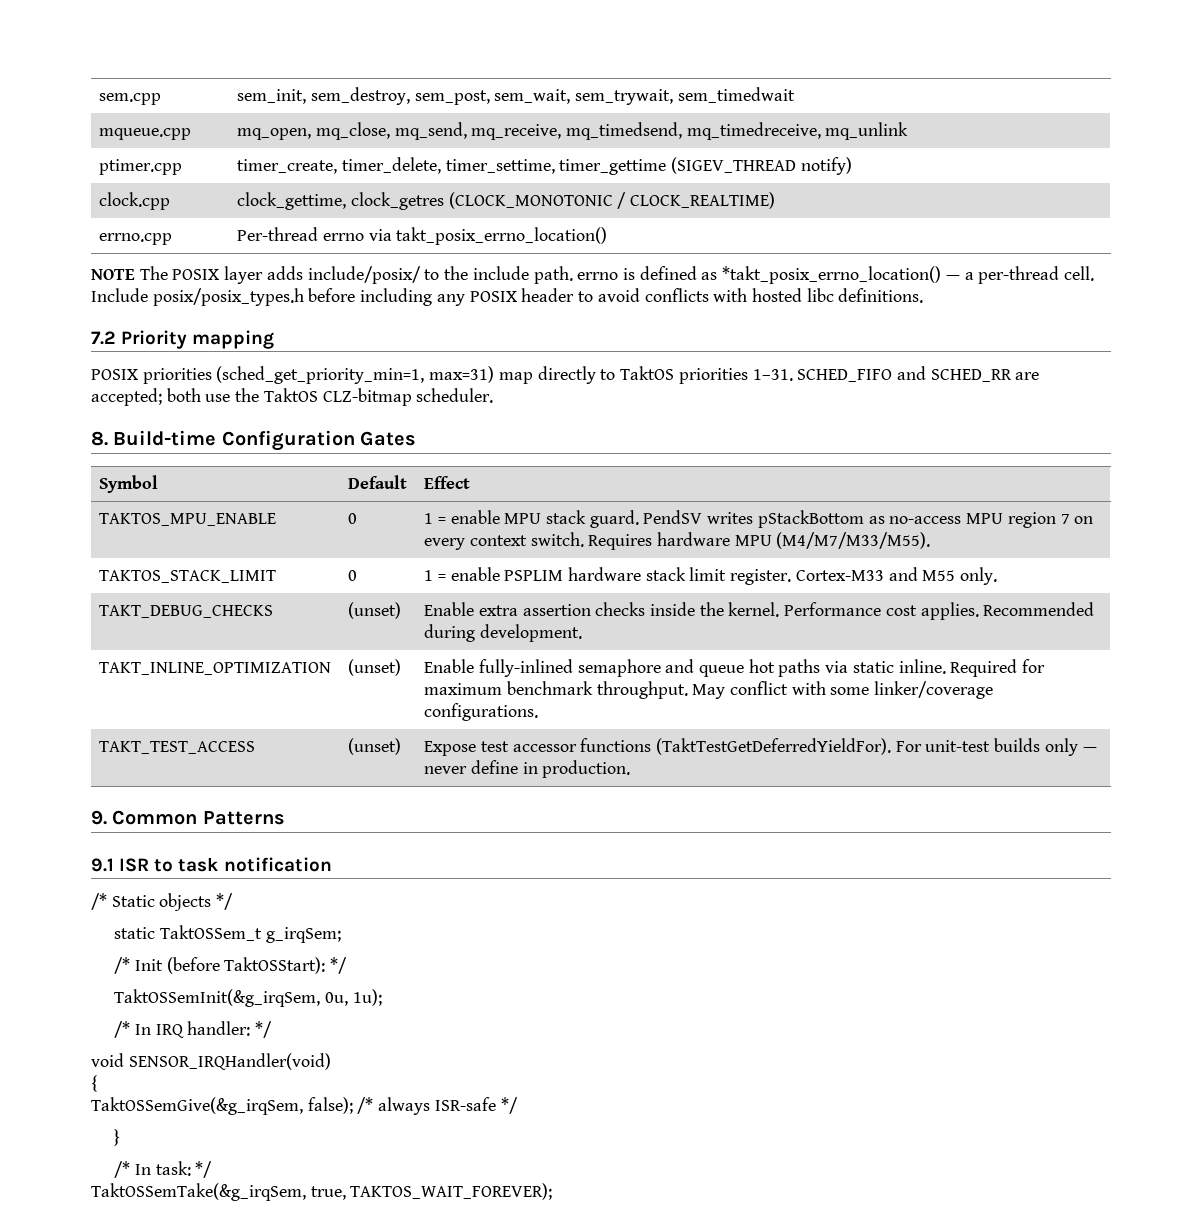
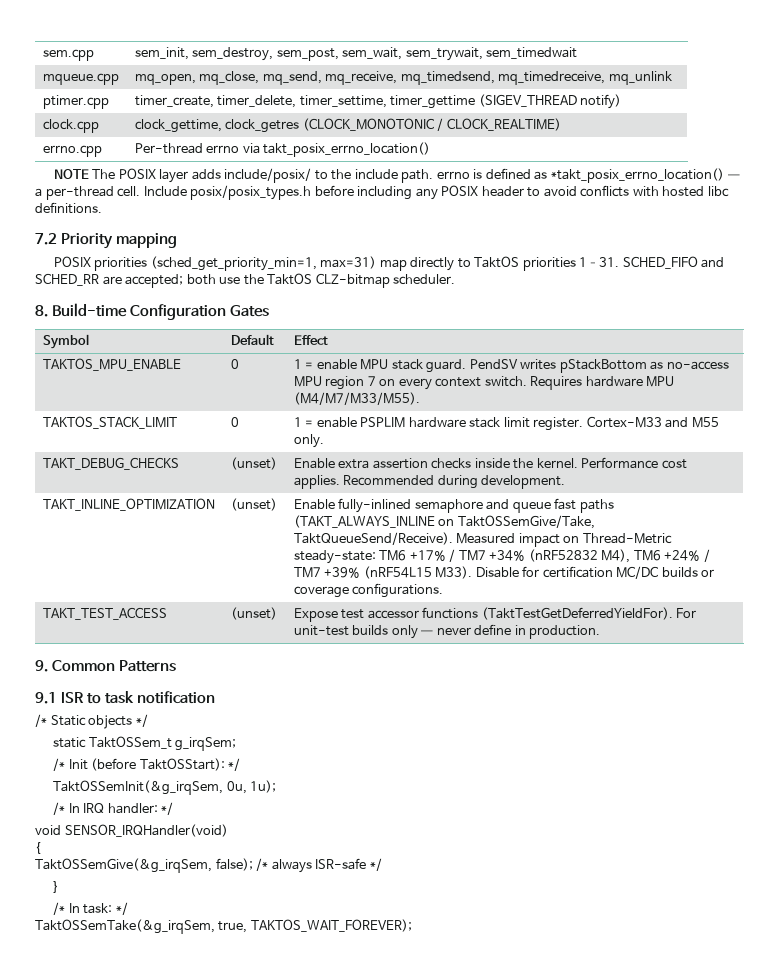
- TAKT_INLINE_OPTIMIZATION | (unset) | Enable fully-inlined semaphore and queue hot paths via static inline. Required for maximum benchmark throughput. May conflict with some linker/coverage configurations.
+ TAKT_INLINE_OPTIMIZATION | (unset) | Enable fully-inlined semaphore and queue fast paths (TAKT_ALWAYS_INLINE on TaktOSSemGive/Take, TaktQueueSend/Receive). Measured impact on Thread-Metric steady-state: TM6 +17% / TM7 +34% (nRF52832 M4), TM6 +24% / TM7 +39% (nRF54L15 M33). Disable for certification MC/DC builds or coverage configurations.

